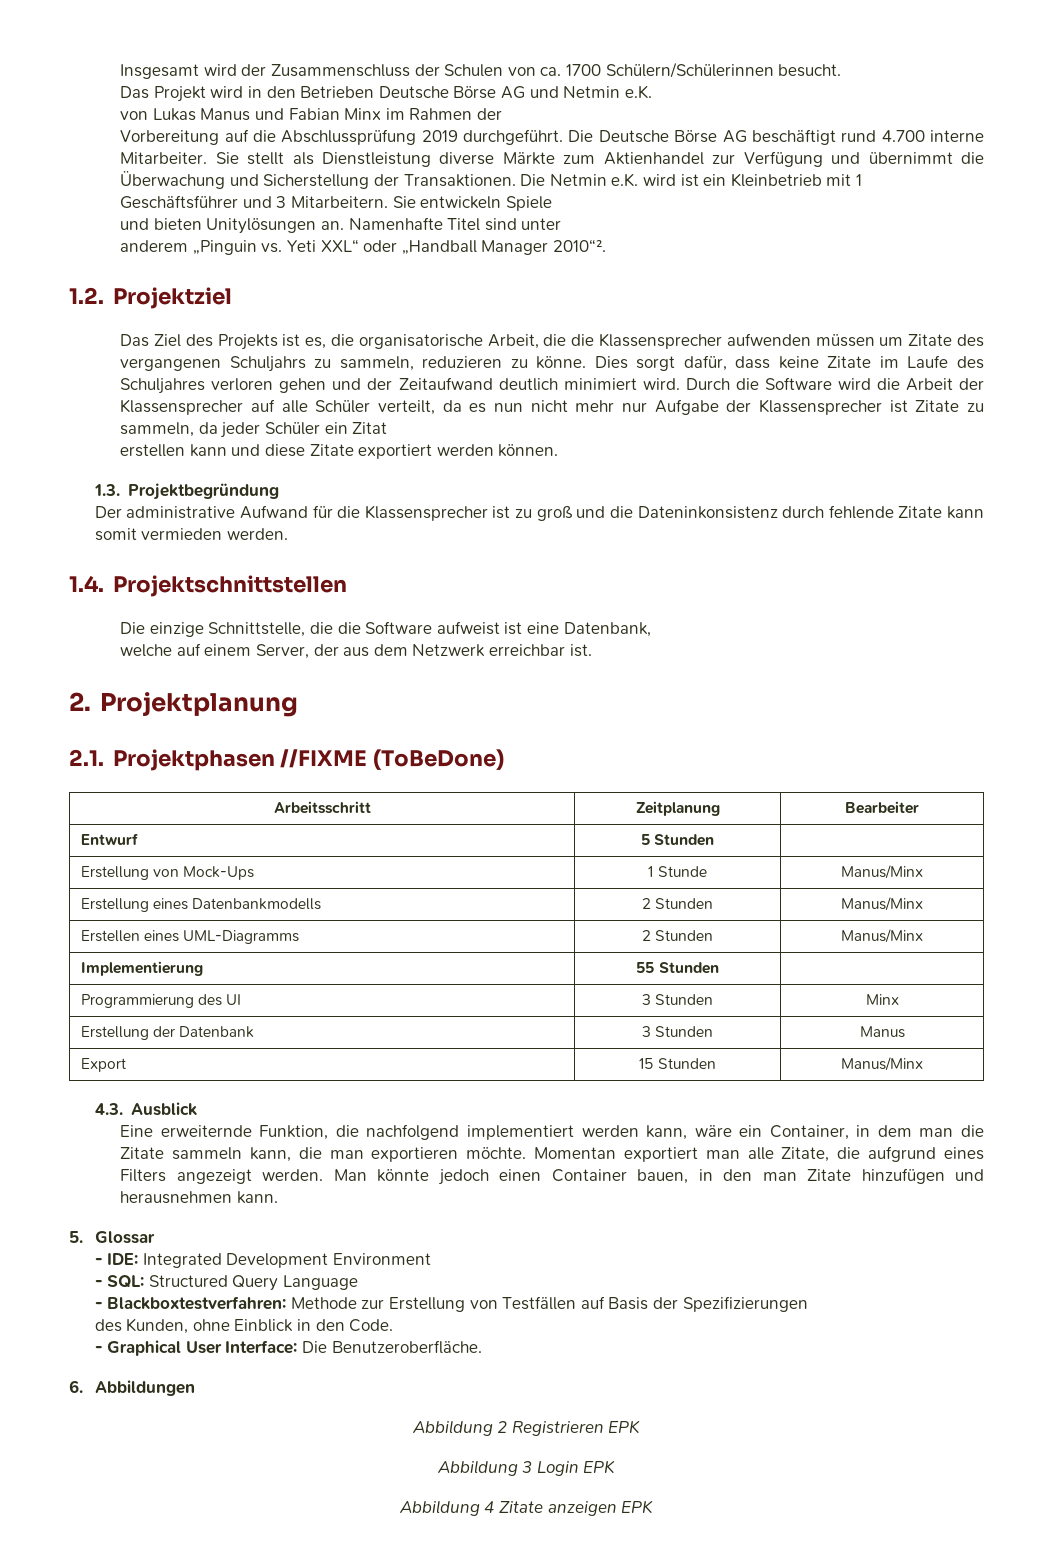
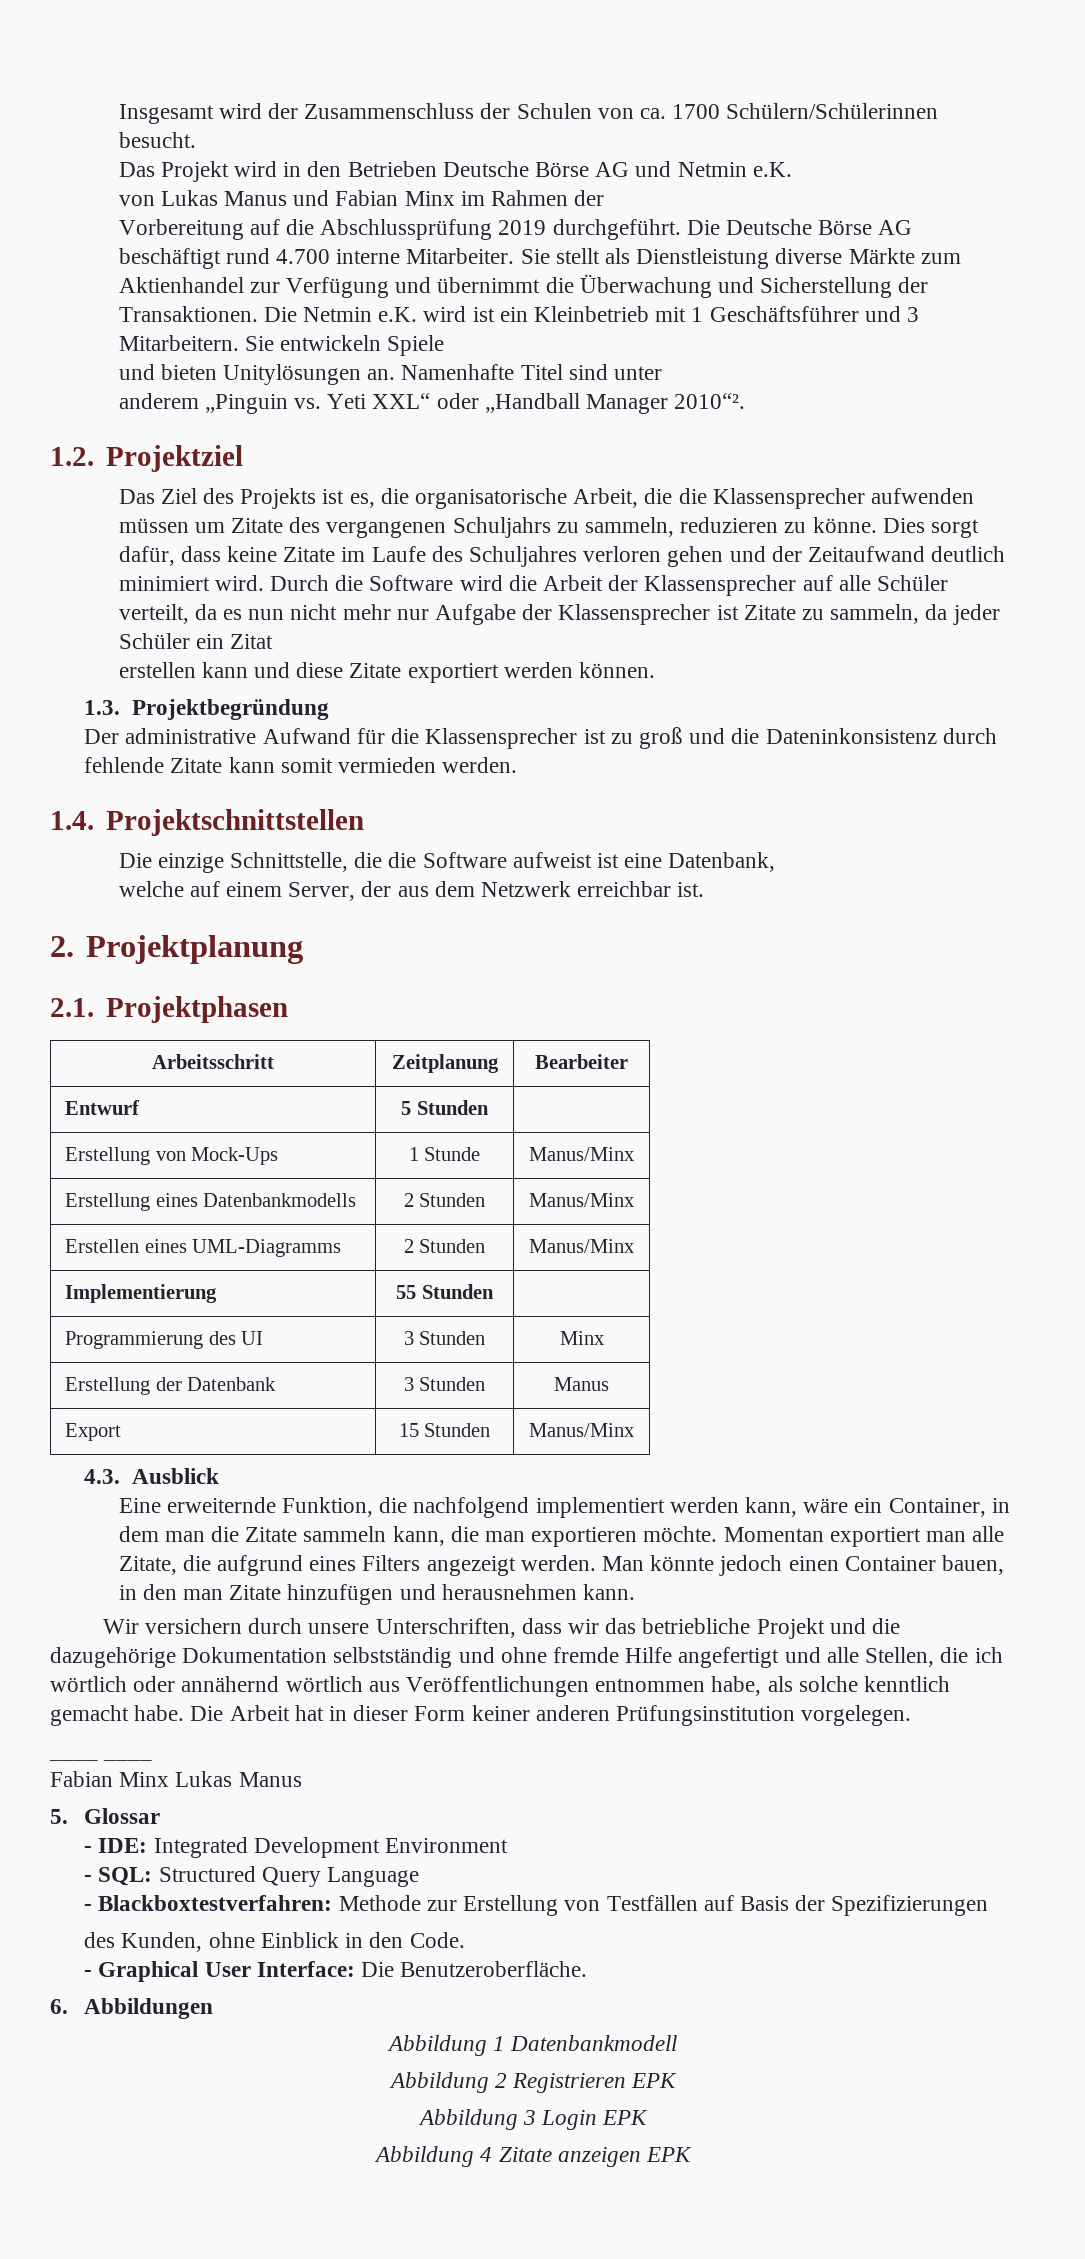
- 2.1. Projektphasen //FIXME (ToBeDone)
+ 2.1. Projektphasen
+ Wir versichern durch unsere Unterschriften, dass wir das betriebliche Projekt und die dazugehörige Dokumentation selbstständig und ohne fremde Hilfe angefertigt und alle Stellen, die ich wörtlich oder annähernd wörtlich aus Veröffentlichungen entnommen habe, als solche kenntlich gemacht habe. Die Arbeit hat in dieser Form keiner anderen Prüfungsinstitution vorgelegen.
+ ____ ____
+ Fabian Minx Lukas Manus
+ Abbildung 1 Datenbankmodell

